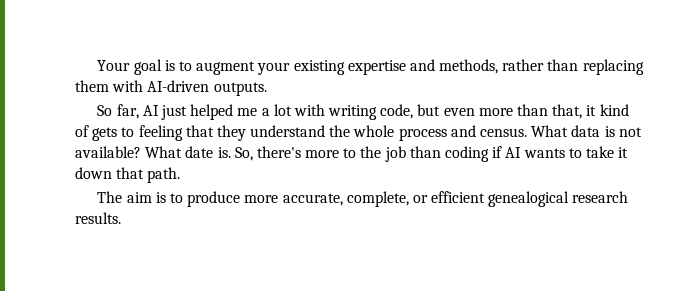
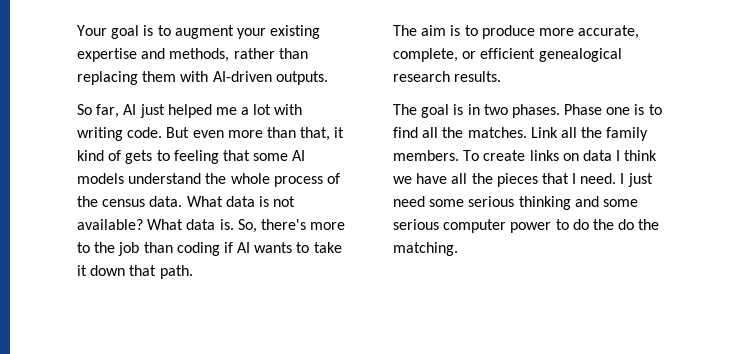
- So far, AI just helped me a lot with writing code, but even more than that, it kind of gets to feeling that they understand the whole process and census.
+ So far, AI just helped me a lot with writing code. But even more than that, it kind of gets to feeling that some AI models understand the whole process of the census data.
- What date is.
+ What data is.
+ The goal is in two phases. Phase one is to find all the matches. Link all the family members. To create links on data I think we have all the pieces that I need. I just need some serious thinking and some serious computer power to do the do the matching.

